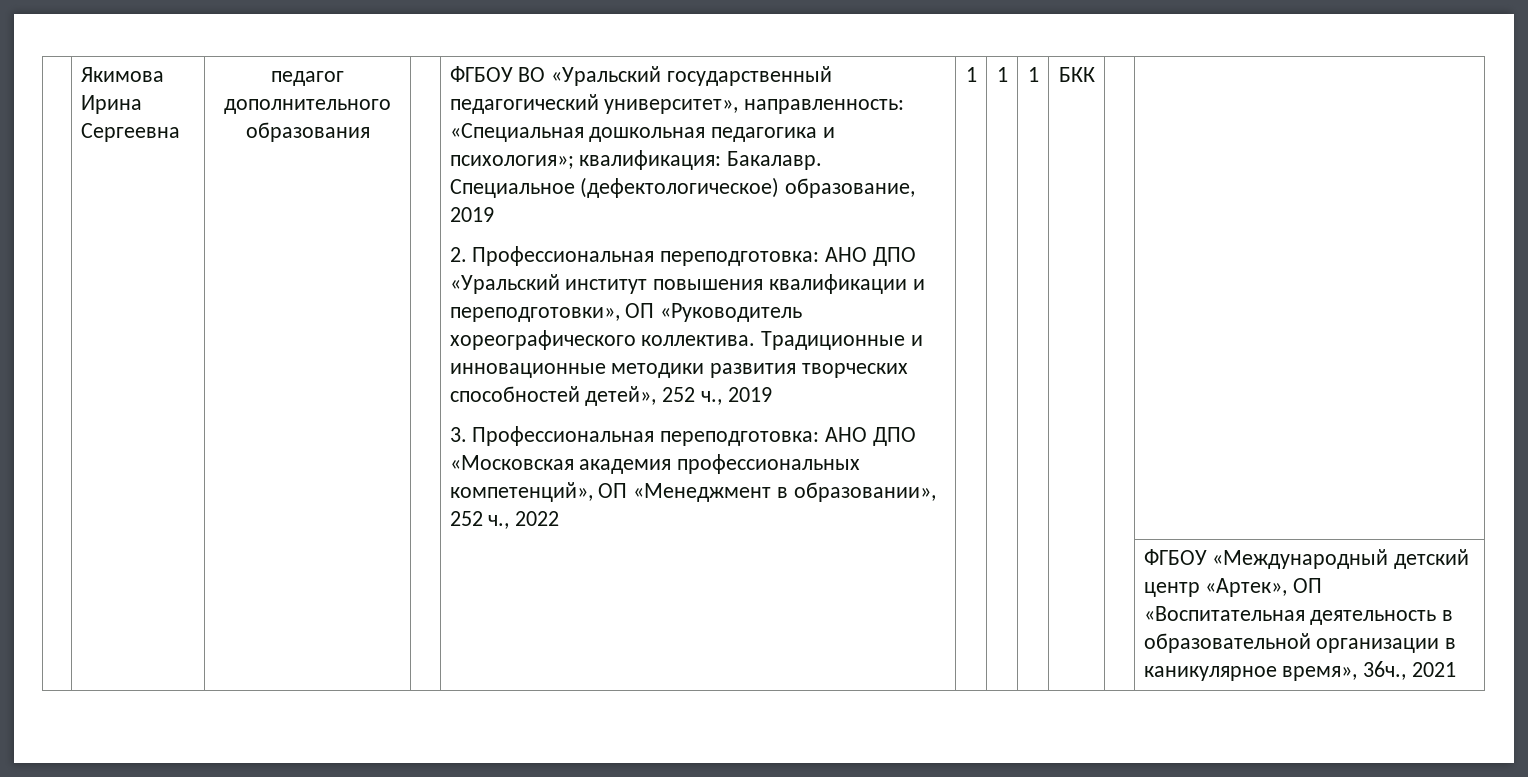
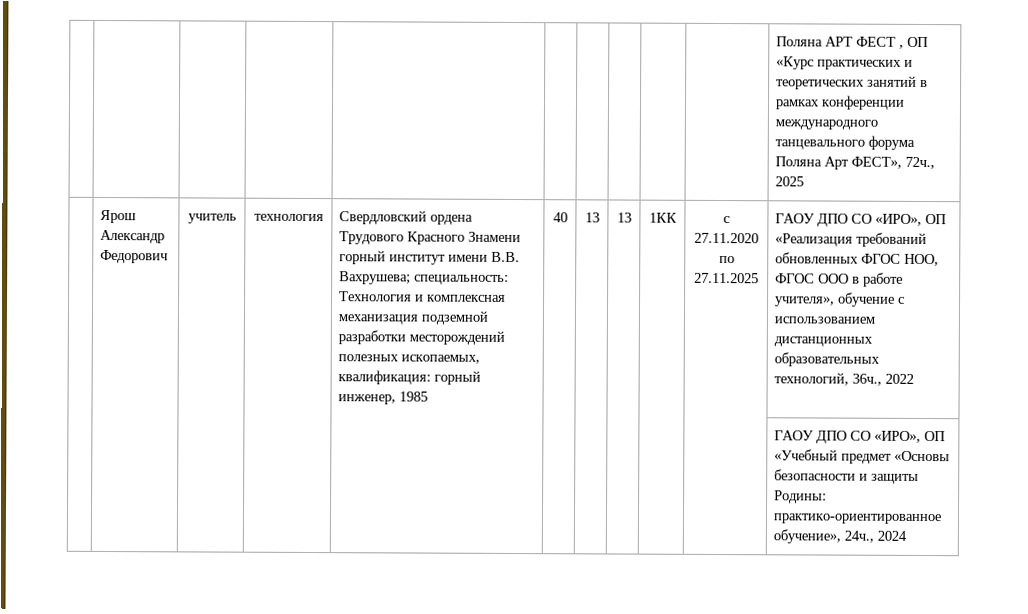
- Якимова Ирина Сергеевна | педагог дополнительного образования | | ФГБОУ ВО «Уральский государственный педагогический университет», направленность: «Специальная дошкольная педагогика и психология»; квалификация: Бакалавр. Специальное (дефектологическое) образование, 2019
- 2. Профессиональная переподготовка: АНО ДПО «Уральский институт повышения квалификации и переподготовки», ОП «Руководитель хореографического коллектива. Традиционные и инновационные методики развития творческих способностей детей», 252 ч., 2019
- 3. Профессиональная переподготовка: АНО ДПО «Московская академия профессиональных компетенций», ОП «Менеджмент в образовании», 252 ч., 2022 | 1 | 1 | 1 | БКК | |
- | | | | | | | | | | ФГБОУ «Международный детский центр «Артек», ОП «Воспитательная деятельность в образовательной организации в каникулярное время», 36ч., 2021
+ Поляна АРТ ФЕСТ , ОП «Курс практических и теоретических занятий в рамках конференции международного танцевального форума Поляна Арт ФЕСТ», 72ч., 2025
+ | Ярош Александр Федорович | учитель | технология | Свердловский ордена Трудового Красного Знамени горный институт имени В.В. Вахрушева; специальность: Технология и комплексная механизация подземной разработки месторождений полезных ископаемых, квалификация: горный инженер, 1985 | 40 | 13 | 13 | 1КК | с 27.11.2020 по 27.11.2025 | ГАОУ ДПО СО «ИРО», ОП «Реализация требований обновленных ФГОС НОО, ФГОС ООО в работе учителя», обучение с использованием дистанционных образовательных технологий, 36ч., 2022
+ | | | | | | | | | | ГАОУ ДПО СО «ИРО», ОП «Учебный предмет «Основы безопасности и защиты Родины: практико-ориентированное обучение», 24ч., 2024

